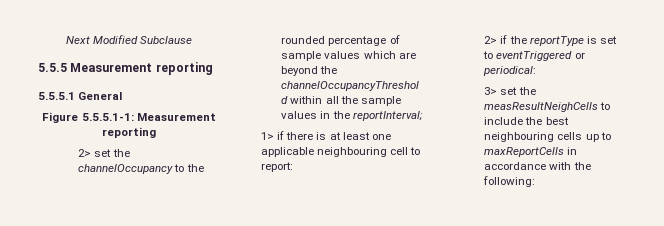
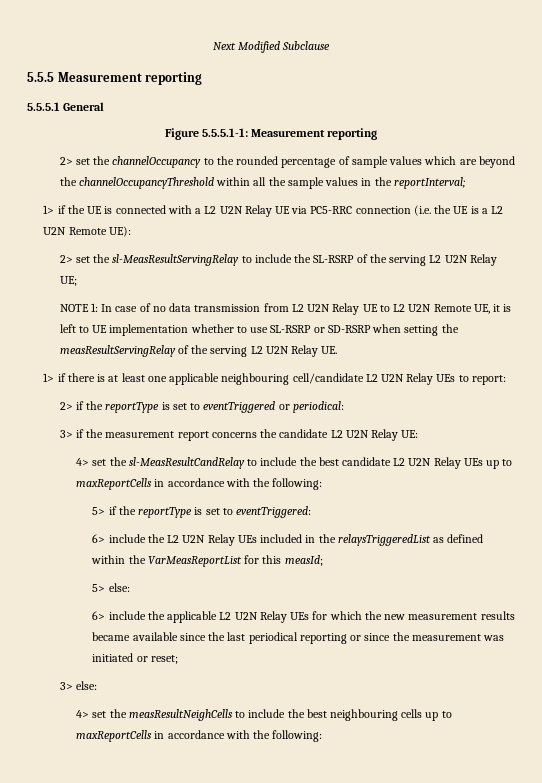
+ 1> if the UE is connected with a L2 U2N Relay UE via PC5-RRC connection (i.e. the UE is a L2 U2N Remote UE):
+ 2> set the sl-MeasResultServingRelay to include the SL-RSRP of the serving L2 U2N Relay UE;
+ NOTE 1: In case of no data transmission from L2 U2N Relay UE to L2 U2N Remote UE, it is left to UE implementation whether to use SL-RSRP or SD-RSRP when setting the measResultServingRelay of the serving L2 U2N Relay UE.
- 1> if there is at least one applicable neighbouring cell to report:
+ 1> if there is at least one applicable neighbouring cell/candidate L2 U2N Relay UEs to report:
- 3> set the measResultNeighCells to include the best neighbouring cells up to maxReportCells in accordance with the following:
+ 3> if the measurement report concerns the candidate L2 U2N Relay UE:
+ 4> set the sl-MeasResultCandRelay to include the best candidate L2 U2N Relay UEs up to maxReportCells in accordance with the following:
+ 5> if the reportType is set to eventTriggered:
+ 6> include the L2 U2N Relay UEs included in the relaysTriggeredList as defined within the VarMeasReportList for this measId;
+ 5> else:
+ 6> include the applicable L2 U2N Relay UEs for which the new measurement results became available since the last periodical reporting or since the measurement was initiated or reset;
+ 3> else:
+ 4> set the measResultNeighCells to include the best neighbouring cells up to maxReportCells in accordance with the following:

